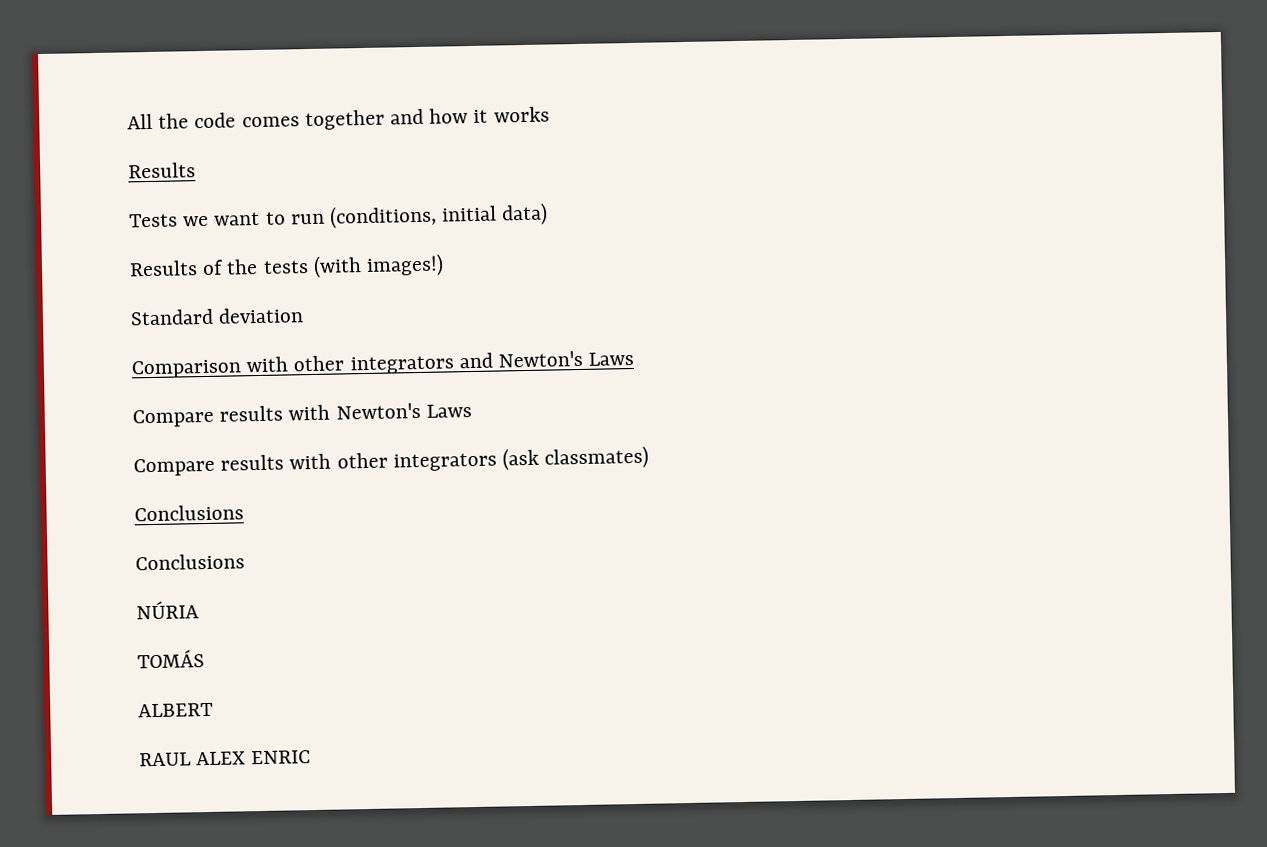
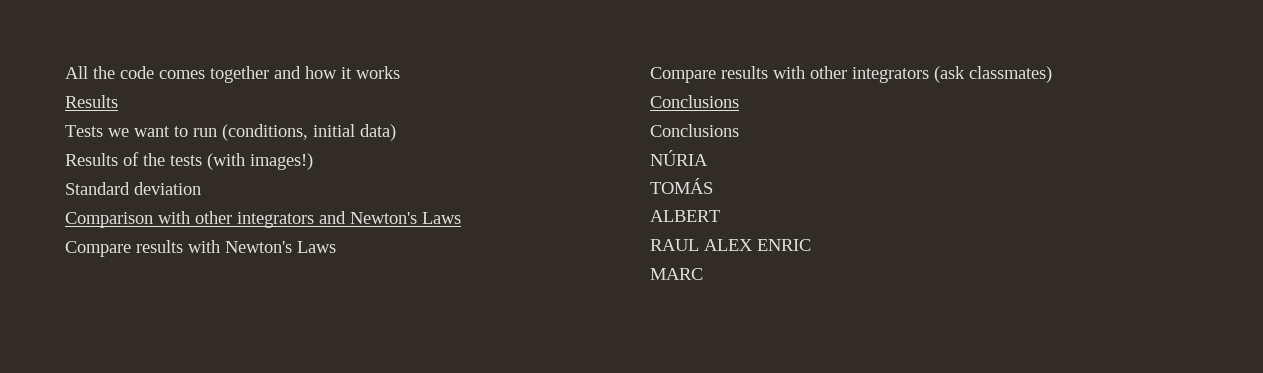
+ MARC

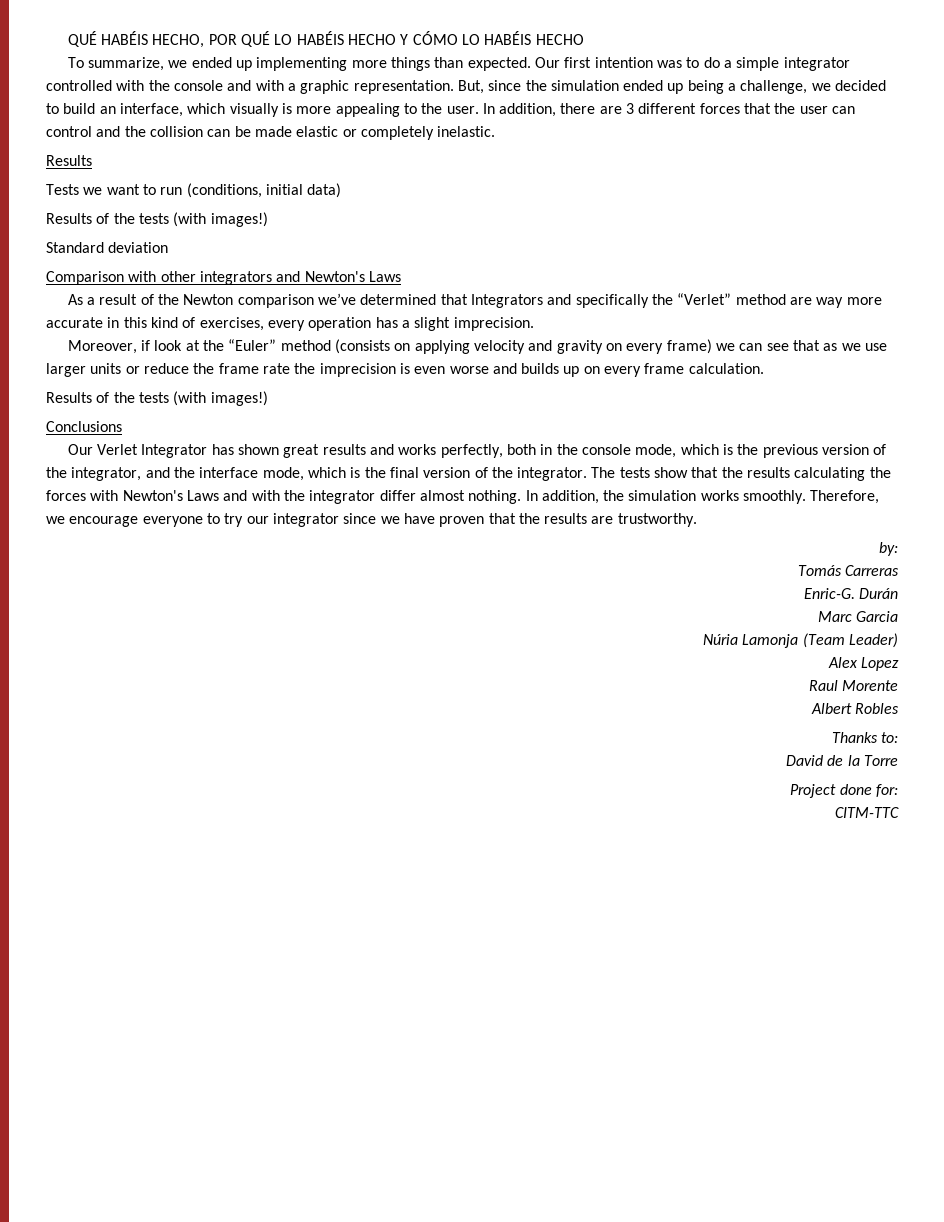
- All the code comes together and how it works
+ QUÉ HABÉIS HECHO, POR QUÉ LO HABÉIS HECHO Y CÓMO LO HABÉIS HECHO
+ To summarize, we ended up implementing more things than expected. Our first intention was to do a simple integrator controlled with the console and with a graphic representation. But, since the simulation ended up being a challenge, we decided to build an interface, which visually is more appealing to the user. In addition, there are 3 different forces that the user can control and the collision can be made elastic or completely inelastic.
- Compare results with Newton's Laws
- Compare results with other integrators (ask classmates)
+ As a result of the Newton comparison we’ve determined that Integrators and specifically the “Verlet” method are way more accurate in this kind of exercises, every operation has a slight imprecision.
+ Moreover, if look at the “Euler” method (consists on applying velocity and gravity on every frame) we can see that as we use larger units or reduce the frame rate the imprecision is even worse and builds up on every frame calculation.
+ Results of the tests (with images!)
  Conclusions
- Conclusions
- NÚRIA
- TOMÁS
- ALBERT
- RAUL ALEX ENRIC
- MARC
+ Our Verlet Integrator has shown great results and works perfectly, both in the console mode, which is the previous version of the integrator, and the interface mode, which is the final version of the integrator. The tests show that the results calculating the forces with Newton's Laws and with the integrator differ almost nothing. In addition, the simulation works smoothly. Therefore, we encourage everyone to try our integrator since we have proven that the results are trustworthy.
+ by:
+ Tomás Carreras
+ Enric-G. Durán
+ Marc Garcia
+ Núria Lamonja (Team Leader)
+ Alex Lopez
+ Raul Morente
+ Albert Robles
+ Thanks to:
+ David de la Torre
+ Project done for:
+ CITM-TTC

